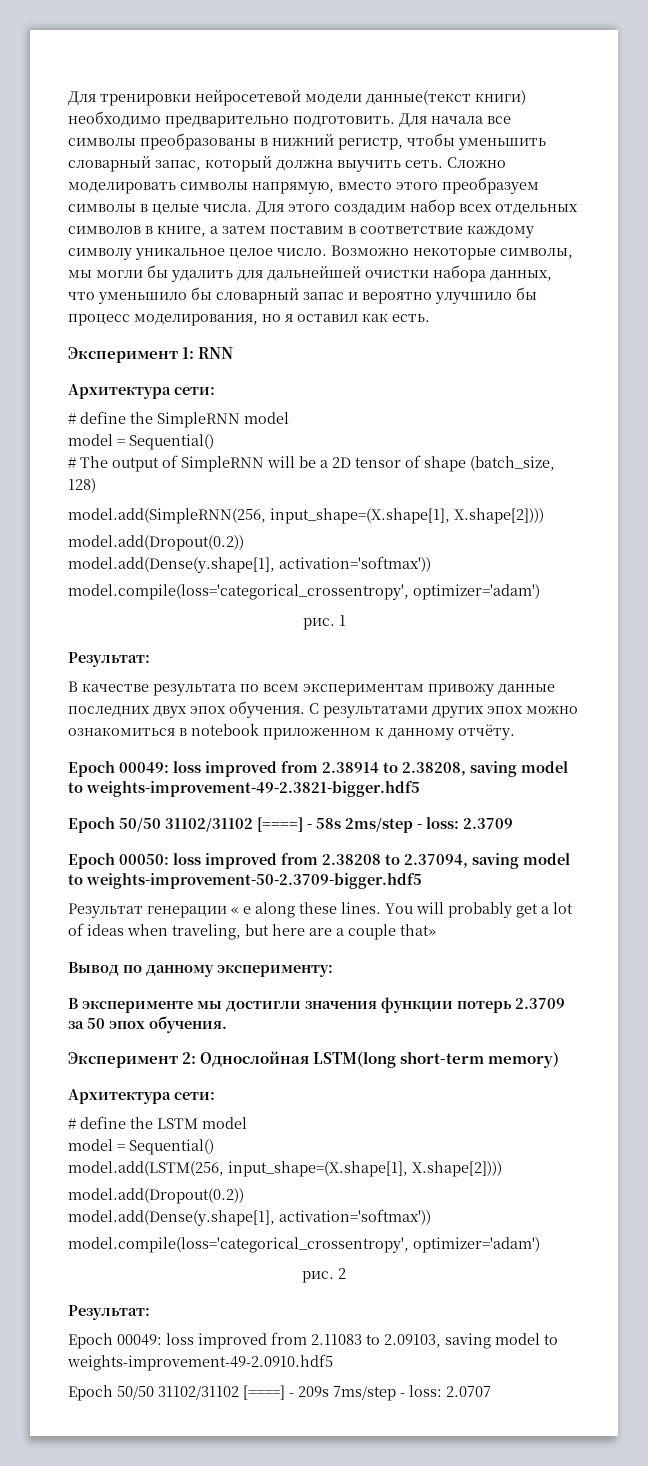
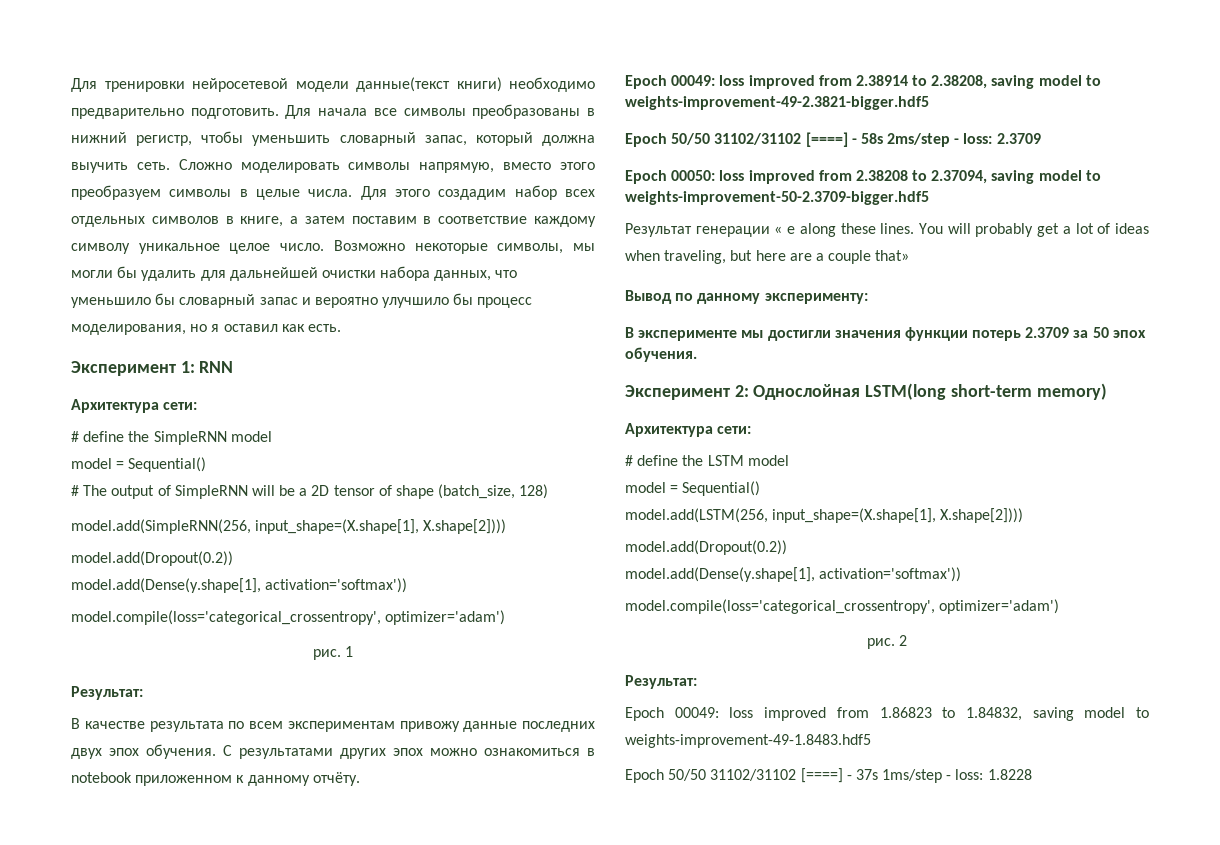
- Epoch 00049: loss improved from 2.11083 to 2.09103, saving model to weights-improvement-49-2.0910.hdf5
- Epoch 50/50 31102/31102 [====] - 209s 7ms/step - loss: 2.0707
+ Epoch 00049: loss improved from 1.86823 to 1.84832, saving model to weights-improvement-49-1.8483.hdf5
+ Epoch 50/50 31102/31102 [====] - 37s 1ms/step - loss: 1.8228

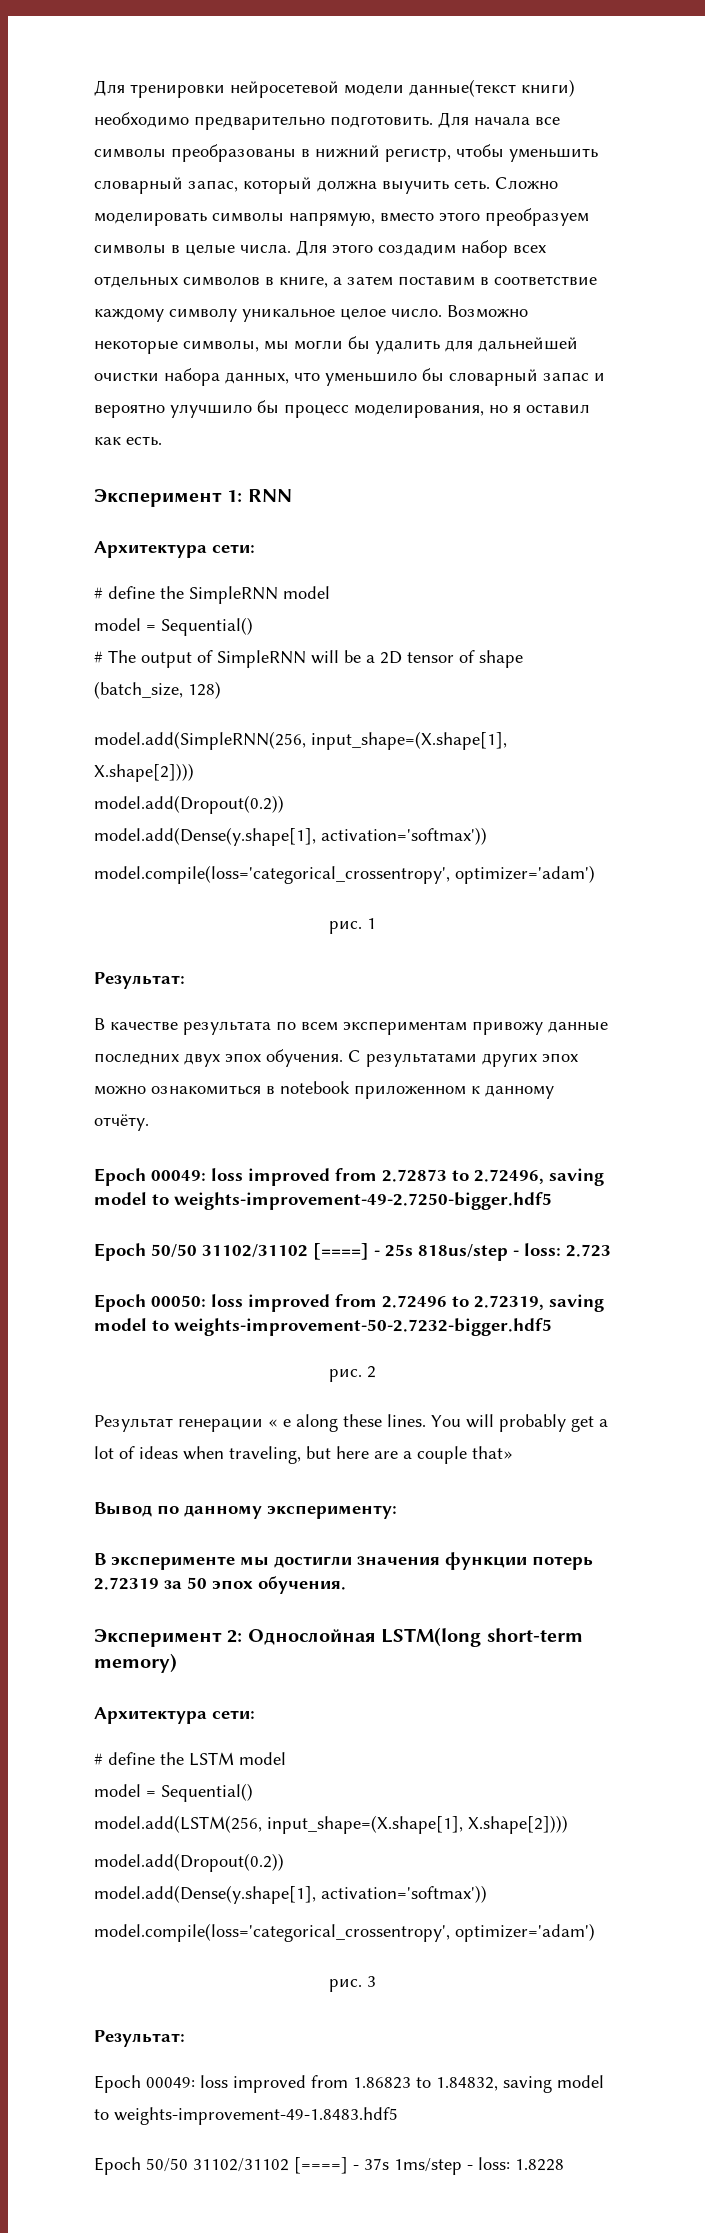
- Epoch 00049: loss improved from 2.38914 to 2.38208, saving model to weights-improvement-49-2.3821-bigger.hdf5
- Epoch 50/50 31102/31102 [====] - 58s 2ms/step - loss: 2.3709
+ Epoch 00049: loss improved from 2.72873 to 2.72496, saving model to weights-improvement-49-2.7250-bigger.hdf5
+ Epoch 50/50 31102/31102 [====] - 25s 818us/step - loss: 2.723
- Epoch 00050: loss improved from 2.38208 to 2.37094, saving model to weights-improvement-50-2.3709-bigger.hdf5
+ Epoch 00050: loss improved from 2.72496 to 2.72319, saving model to weights-improvement-50-2.7232-bigger.hdf5
+ рис. 2
- В эксперименте мы достигли значения функции потерь 2.3709 за 50 эпох обучения.
+ В эксперименте мы достигли значения функции потерь 2.72319 за 50 эпох обучения.
- 2
+ 3

